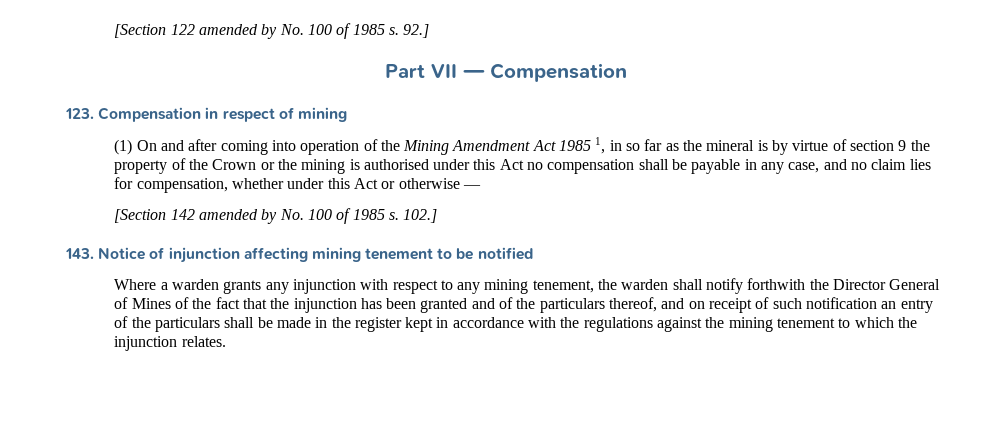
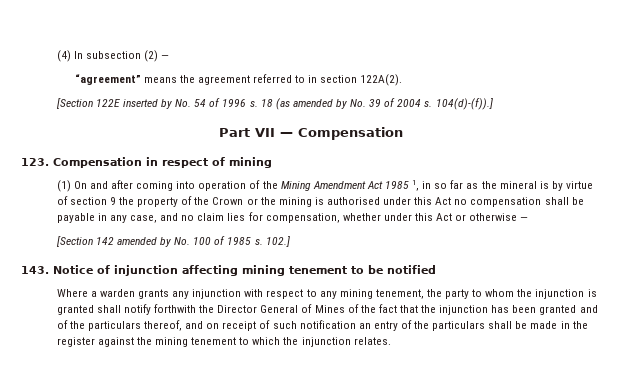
- [Section 122 amended by No. 100 of 1985 s. 92.]
+ (4) In subsection (2) —
+ “agreement” means the agreement referred to in section 122A(2).
+ [Section 122E inserted by No. 54 of 1996 s. 18 (as amended by No. 39 of 2004 s. 104(d)-(f)).]
- Where a warden grants any injunction with respect to any mining tenement, the warden shall notify forthwith the Director General of Mines of the fact that the injunction has been granted and of the particulars thereof, and on receipt of such notification an entry of the particulars shall be made in the register kept in accordance with the regulations against the mining tenement to which the injunction relates.
+ Where a warden grants any injunction with respect to any mining tenement, the party to whom the injunction is granted shall notify forthwith the Director General of Mines of the fact that the injunction has been granted and of the particulars thereof, and on receipt of such notification an entry of the particulars shall be made in the register against the mining tenement to which the injunction relates.

